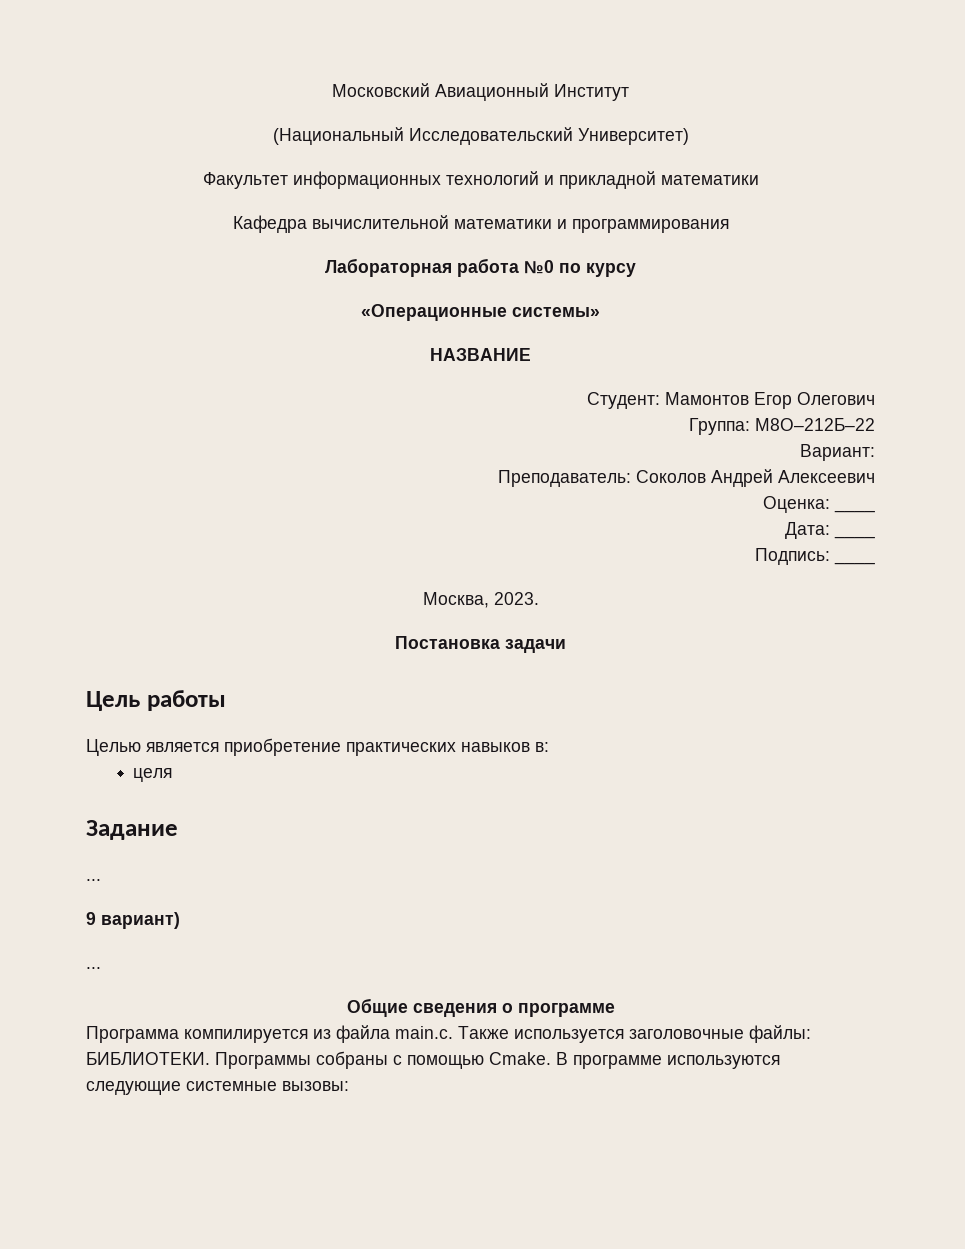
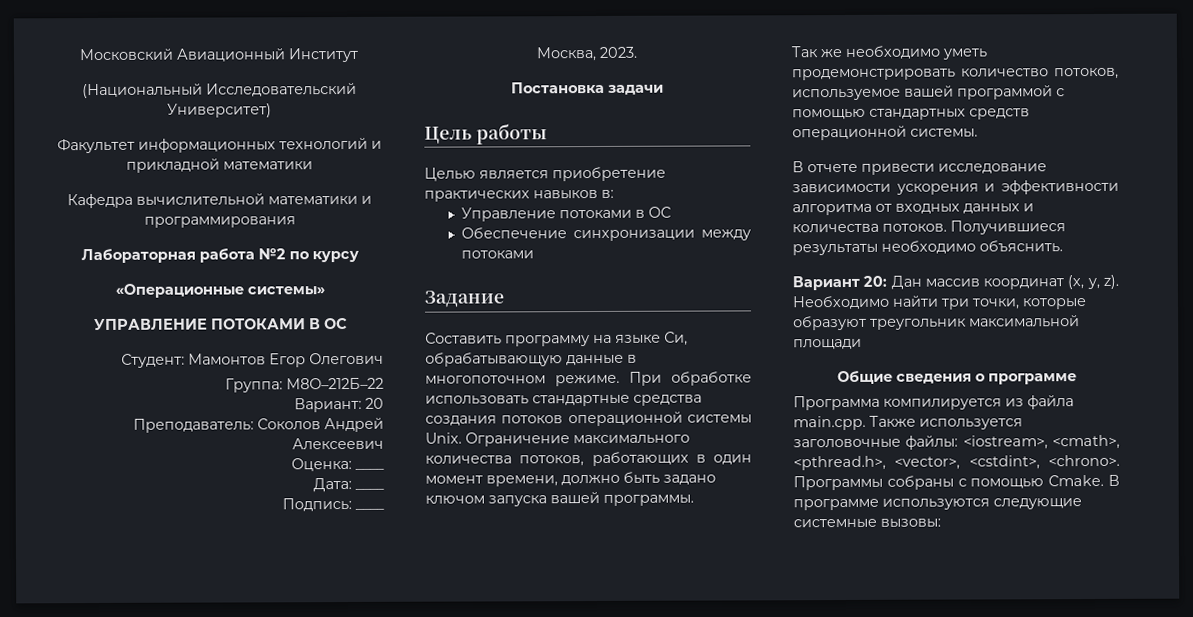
- Лабораторная работа №0 по курсу
+ Лабораторная работа №2 по курсу
- НАЗВАНИЕ
+ УПРАВЛЕНИЕ ПОТОКАМИ В ОС
- Вариант:
+ Вариант: 20
- целя
+ Управление потоками в ОС
+ Обеспечение синхронизации между потоками
  Задание
- ...
- 9 вариант)
- ...
+ Составить программу на языке Си, обрабатывающую данные в многопоточном режиме. При обработке использовать стандартные средства создания потоков операционной системы Unix. Ограничение максимального количества потоков, работающих в один момент времени, должно быть задано ключом запуска вашей программы.
+ Так же необходимо уметь продемонстрировать количество потоков, используемое вашей программой с помощью стандартных средств операционной системы.
+ В отчете привести исследование зависимости ускорения и эффективности алгоритма от входных данных и количества потоков. Получившиеся результаты необходимо объяснить.
+ Вариант 20: Дан массив координат (x, y, z). Необходимо найти три точки, которые образуют треугольник максимальной площади
- Программа компилируется из файла main.c. Также используется заголовочные файлы: БИБЛИОТЕКИ.
+ Программа компилируется из файла main.cpp. Также используется заголовочные файлы: <iostream>, <cmath>, <pthread.h>, <vector>, <cstdint>, <chrono>.

